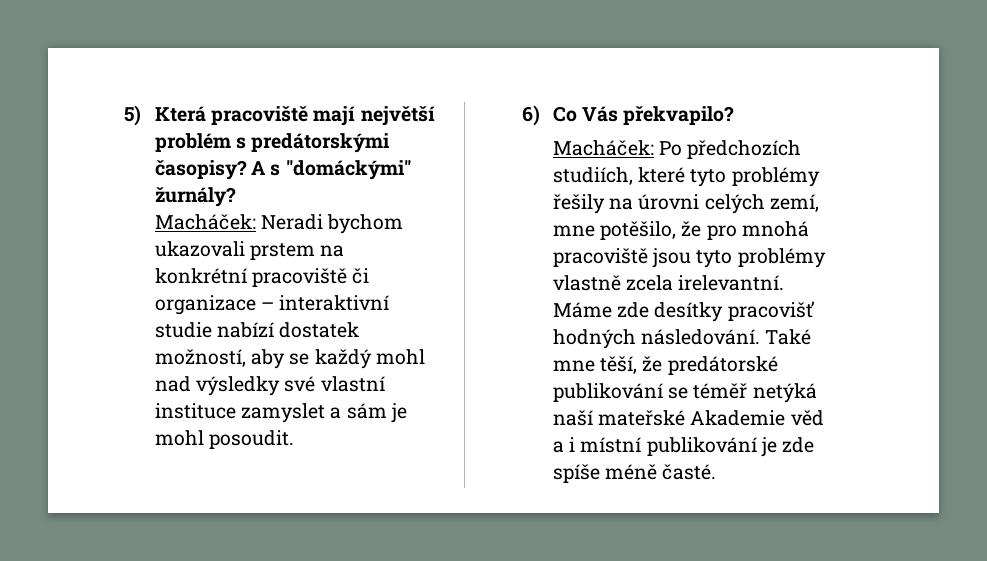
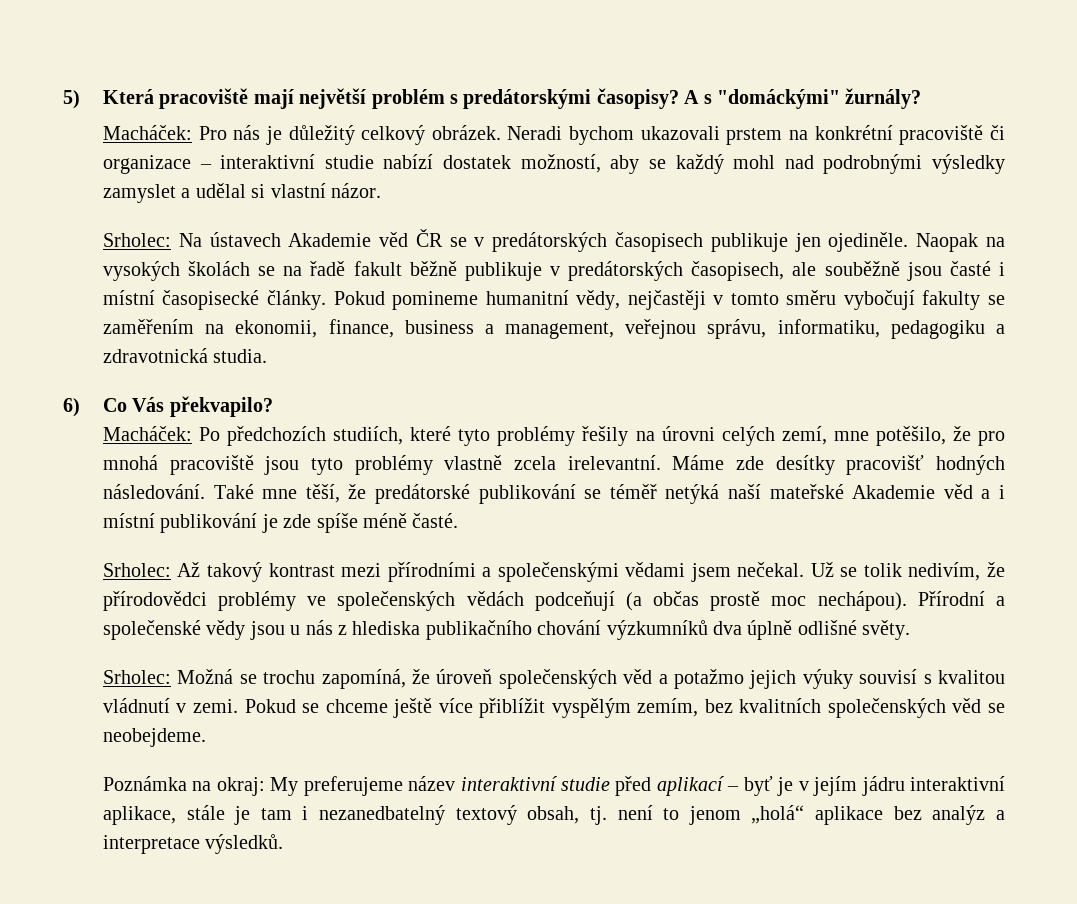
- Macháček: Neradi bychom ukazovali prstem na konkrétní pracoviště či organizace – interaktivní studie nabízí dostatek možností, aby se každý mohl nad výsledky své vlastní instituce zamyslet a sám je mohl posoudit.
+ Macháček: Pro nás je důležitý celkový obrázek. Neradi bychom ukazovali prstem na konkrétní pracoviště či organizace – interaktivní studie nabízí dostatek možností, aby se každý mohl nad podrobnými výsledky zamyslet a udělal si vlastní názor.
+ Srholec: Na ústavech Akademie věd ČR se v predátorských časopisech publikuje jen ojediněle. Naopak na vysokých školách se na řadě fakult běžně publikuje v predátorských časopisech, ale souběžně jsou časté i místní časopisecké články. Pokud pomineme humanitní vědy, nejčastěji v tomto směru vybočují fakulty se zaměřením na ekonomii, finance, business a management, veřejnou správu, informatiku, pedagogiku a zdravotnická studia.
+ Srholec: Až takový kontrast mezi přírodními a společenskými vědami jsem nečekal. Už se tolik nedivím, že přírodovědci problémy ve společenských vědách podceňují (a občas prostě moc nechápou). Přírodní a společenské vědy jsou u nás z hlediska publikačního chování výzkumníků dva úplně odlišné světy.
+ Srholec: Možná se trochu zapomíná, že úroveň společenských věd a potažmo jejich výuky souvisí s kvalitou vládnutí v zemi. Pokud se chceme ještě více přiblížit vyspělým zemím, bez kvalitních společenských věd se neobejdeme.
+ Poznámka na okraj: My preferujeme název interaktivní studie před aplikací – byť je v jejím jádru interaktivní aplikace, stále je tam i nezanedbatelný textový obsah, tj. není to jenom „holá“ aplikace bez analýz a interpretace výsledků.

